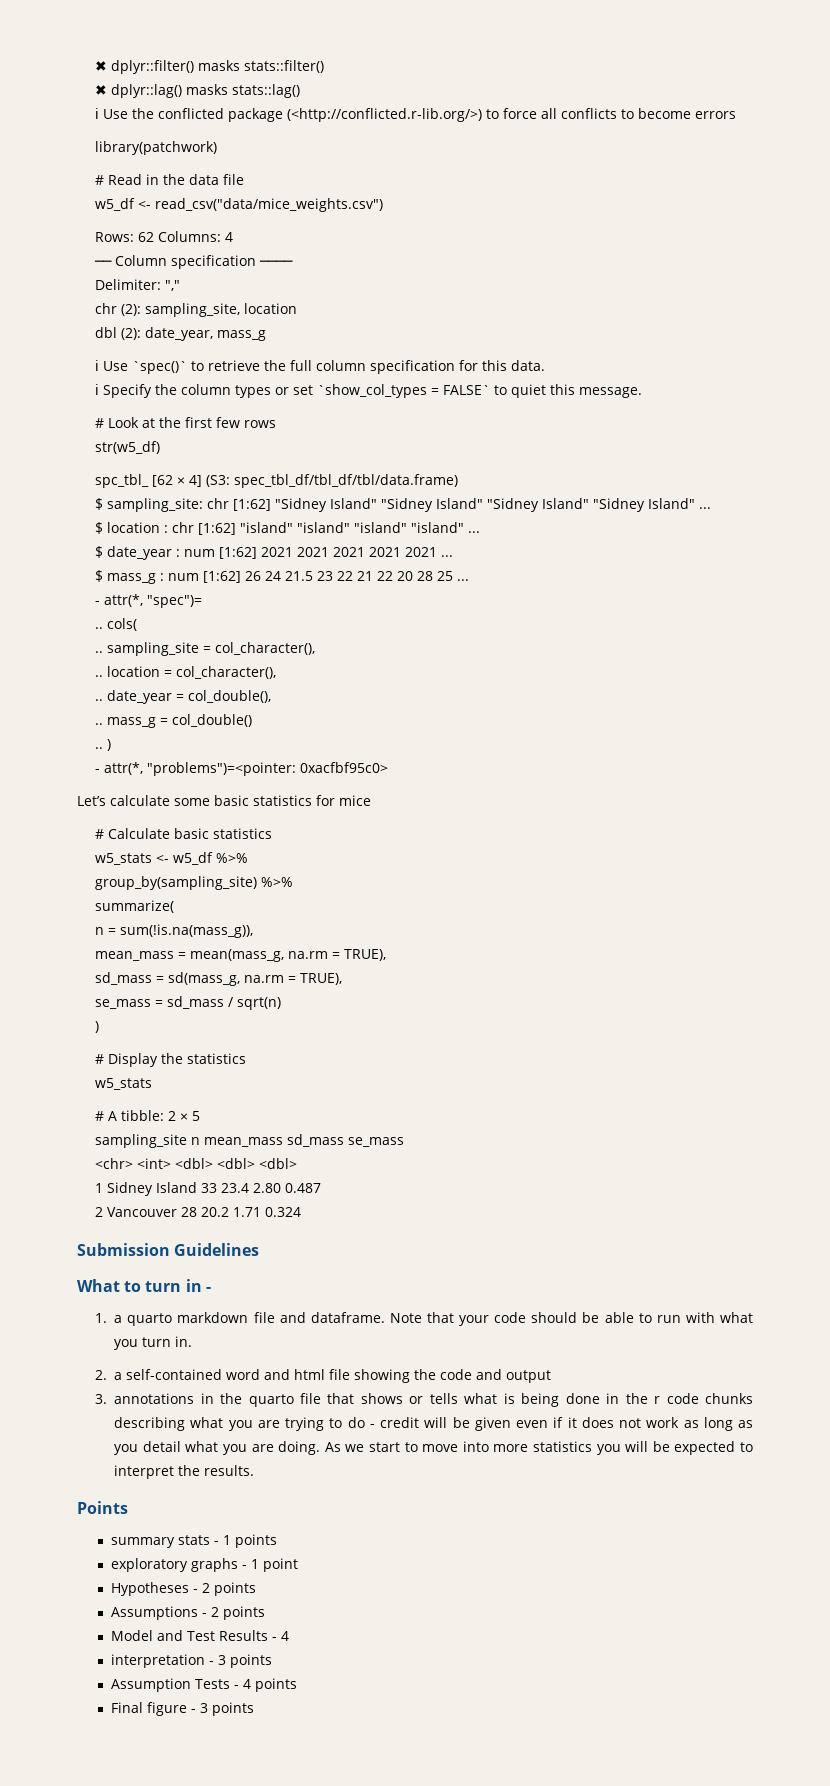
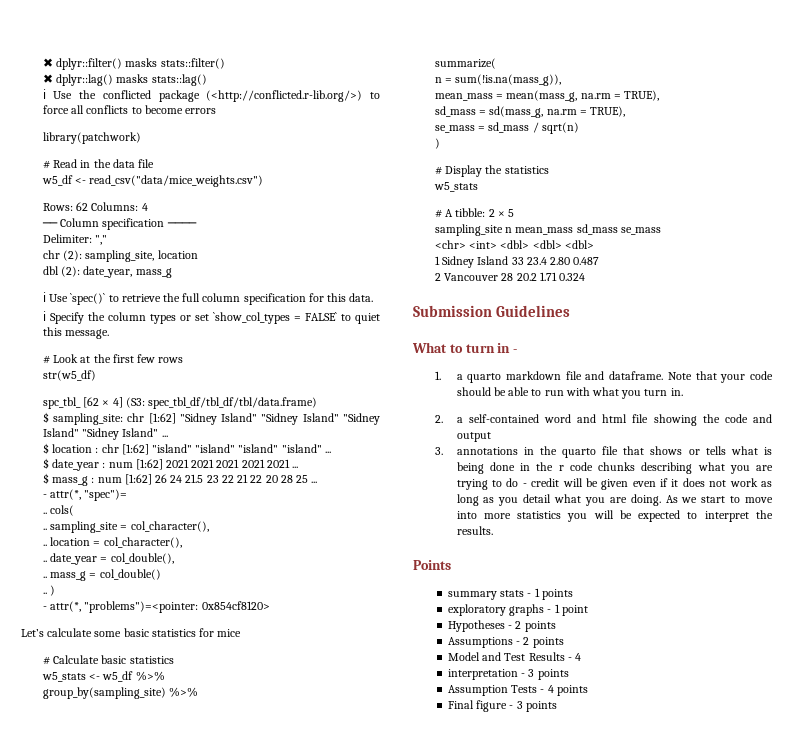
- - attr(*, "problems")=<pointer: 0xacfbf95c0>
+ - attr(*, "problems")=<pointer: 0x854cf8120>

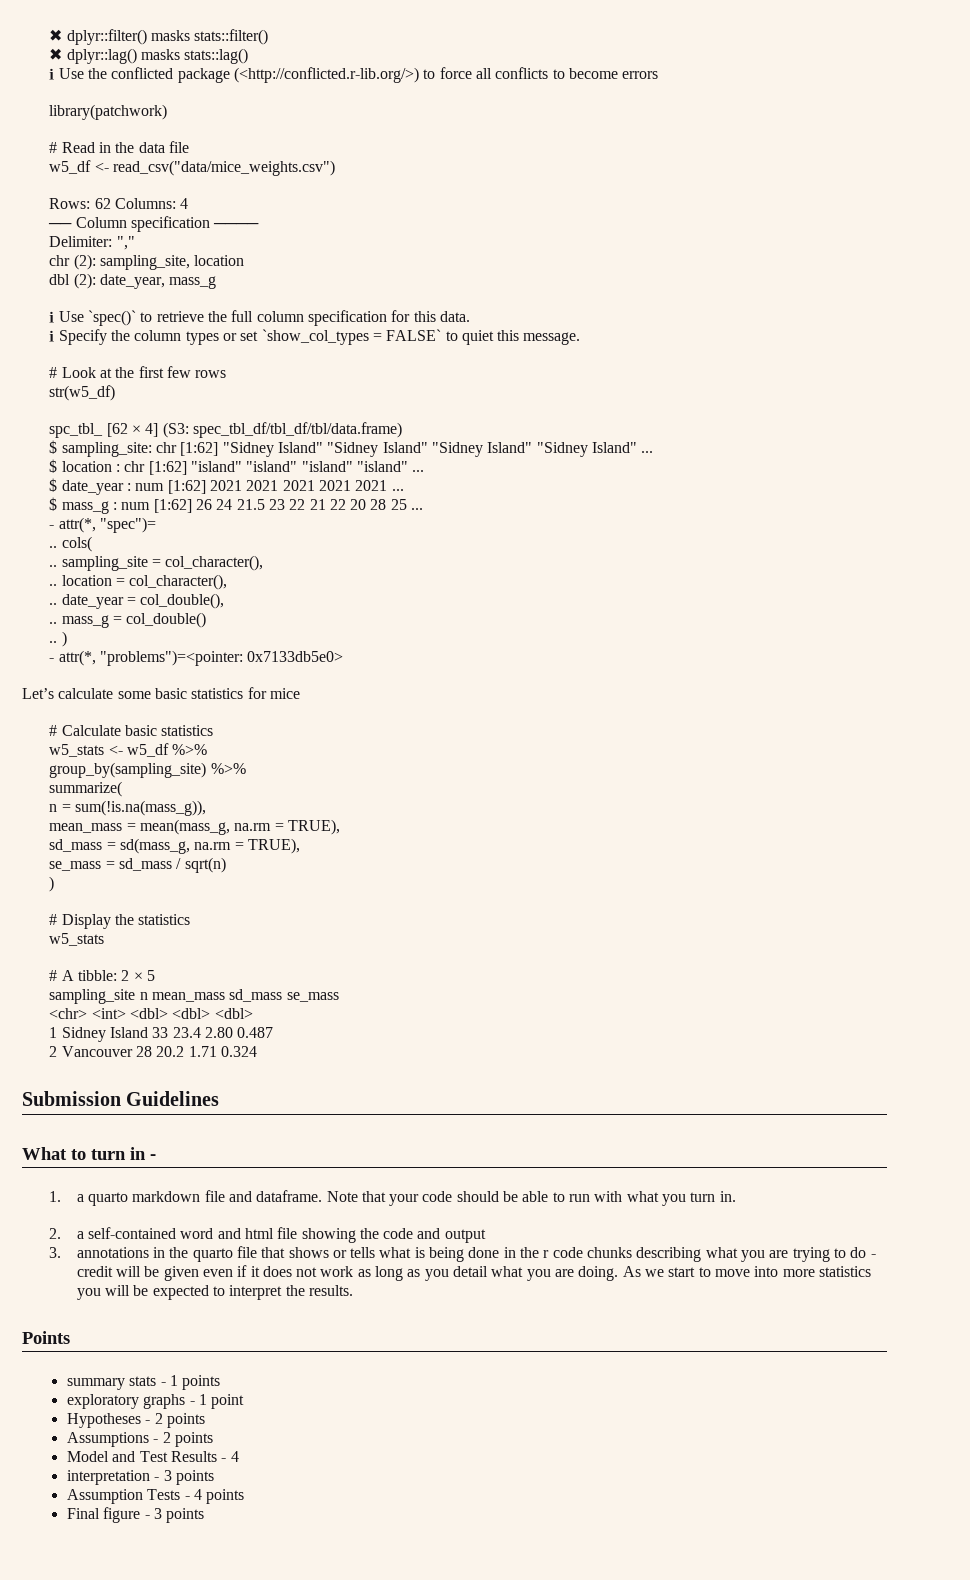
- - attr(*, "problems")=<pointer: 0x854cf8120>
+ - attr(*, "problems")=<pointer: 0x7133db5e0>

